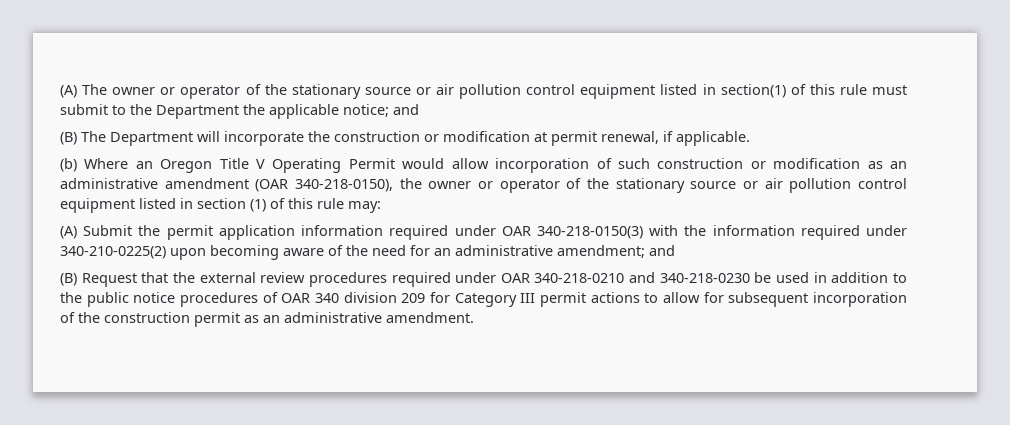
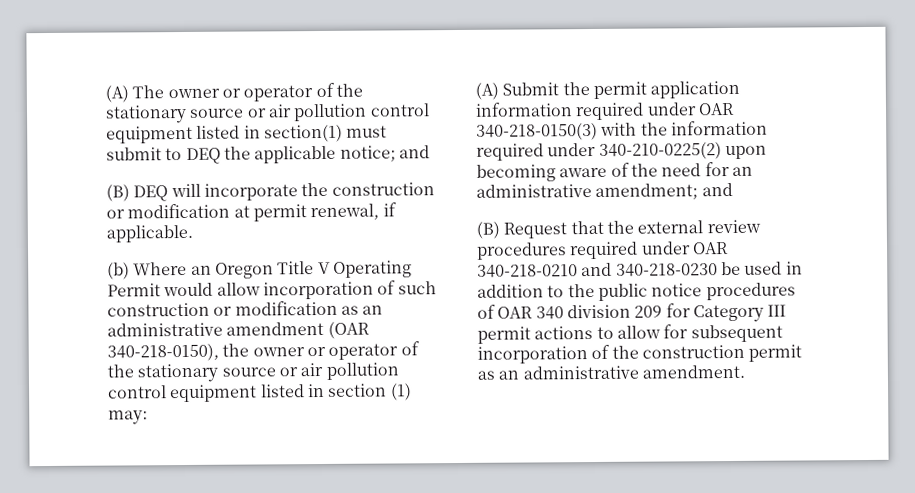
- (A) The owner or operator of the stationary source or air pollution control equipment listed in section(1) of this rule must submit to the Department the applicable notice; and
+ (A) The owner or operator of the stationary source or air pollution control equipment listed in section(1) must submit to DEQ the applicable notice; and
- (B) The Department will incorporate the construction or modification at permit renewal, if applicable.
+ (B) DEQ will incorporate the construction or modification at permit renewal, if applicable.
- (b) Where an Oregon Title V Operating Permit would allow incorporation of such construction or modification as an administrative amendment (OAR 340-218-0150), the owner or operator of the stationary source or air pollution control equipment listed in section (1) of this rule may:
+ (b) Where an Oregon Title V Operating Permit would allow incorporation of such construction or modification as an administrative amendment (OAR 340-218-0150), the owner or operator of the stationary source or air pollution control equipment listed in section (1) may:

